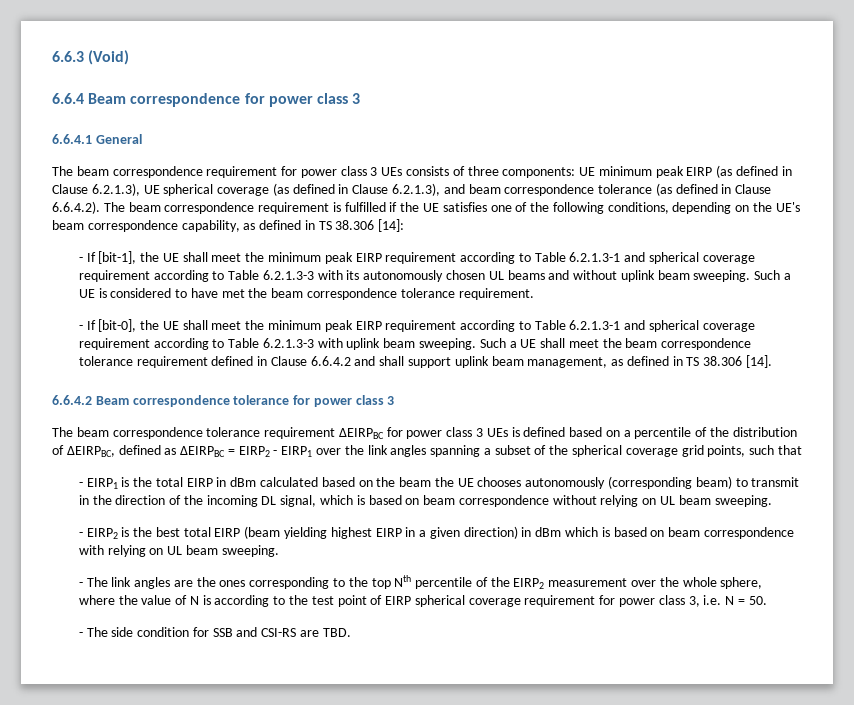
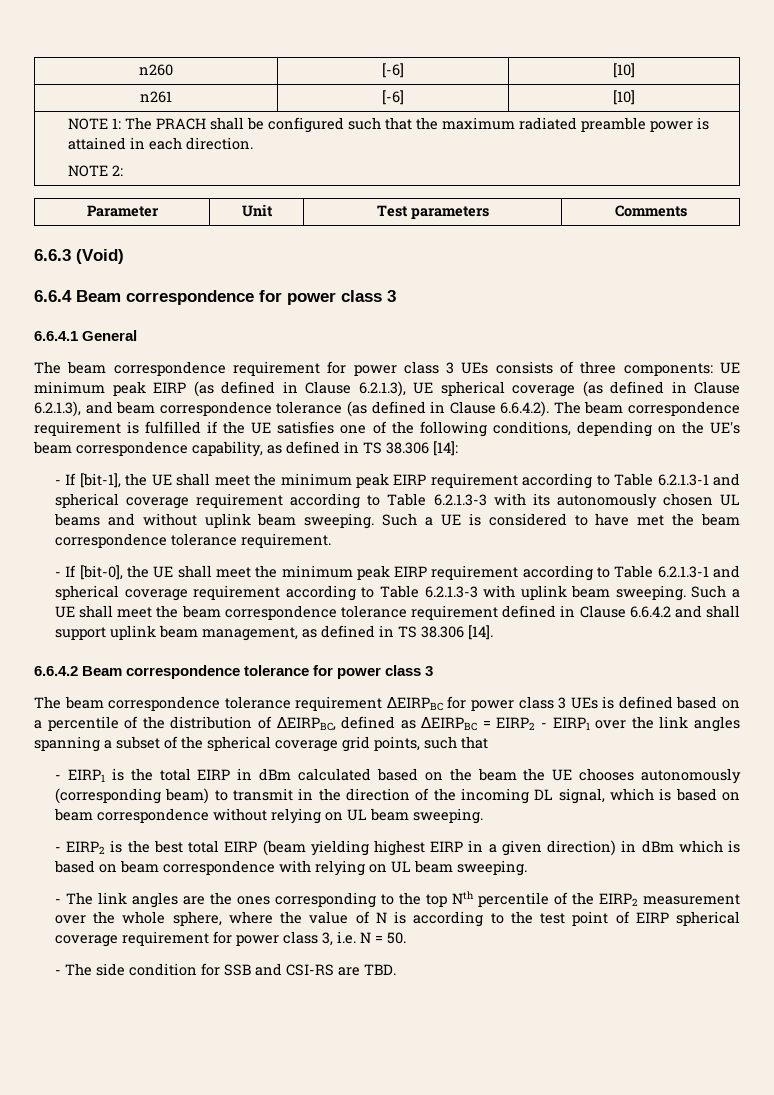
+ n260 | [-6] | [10]
+ n261 | [-6] | [10]
+ NOTE 1: The PRACH shall be configured such that the maximum radiated preamble power is attained in each direction.
+ NOTE 2:
+ Parameter | Unit | Test parameters | Comments

